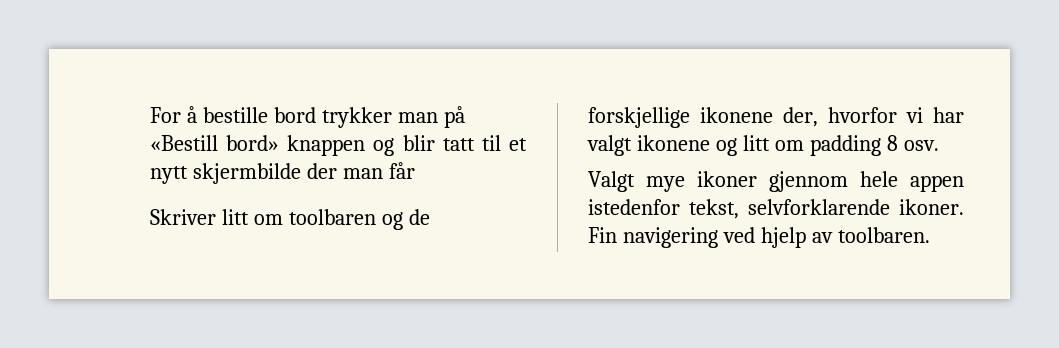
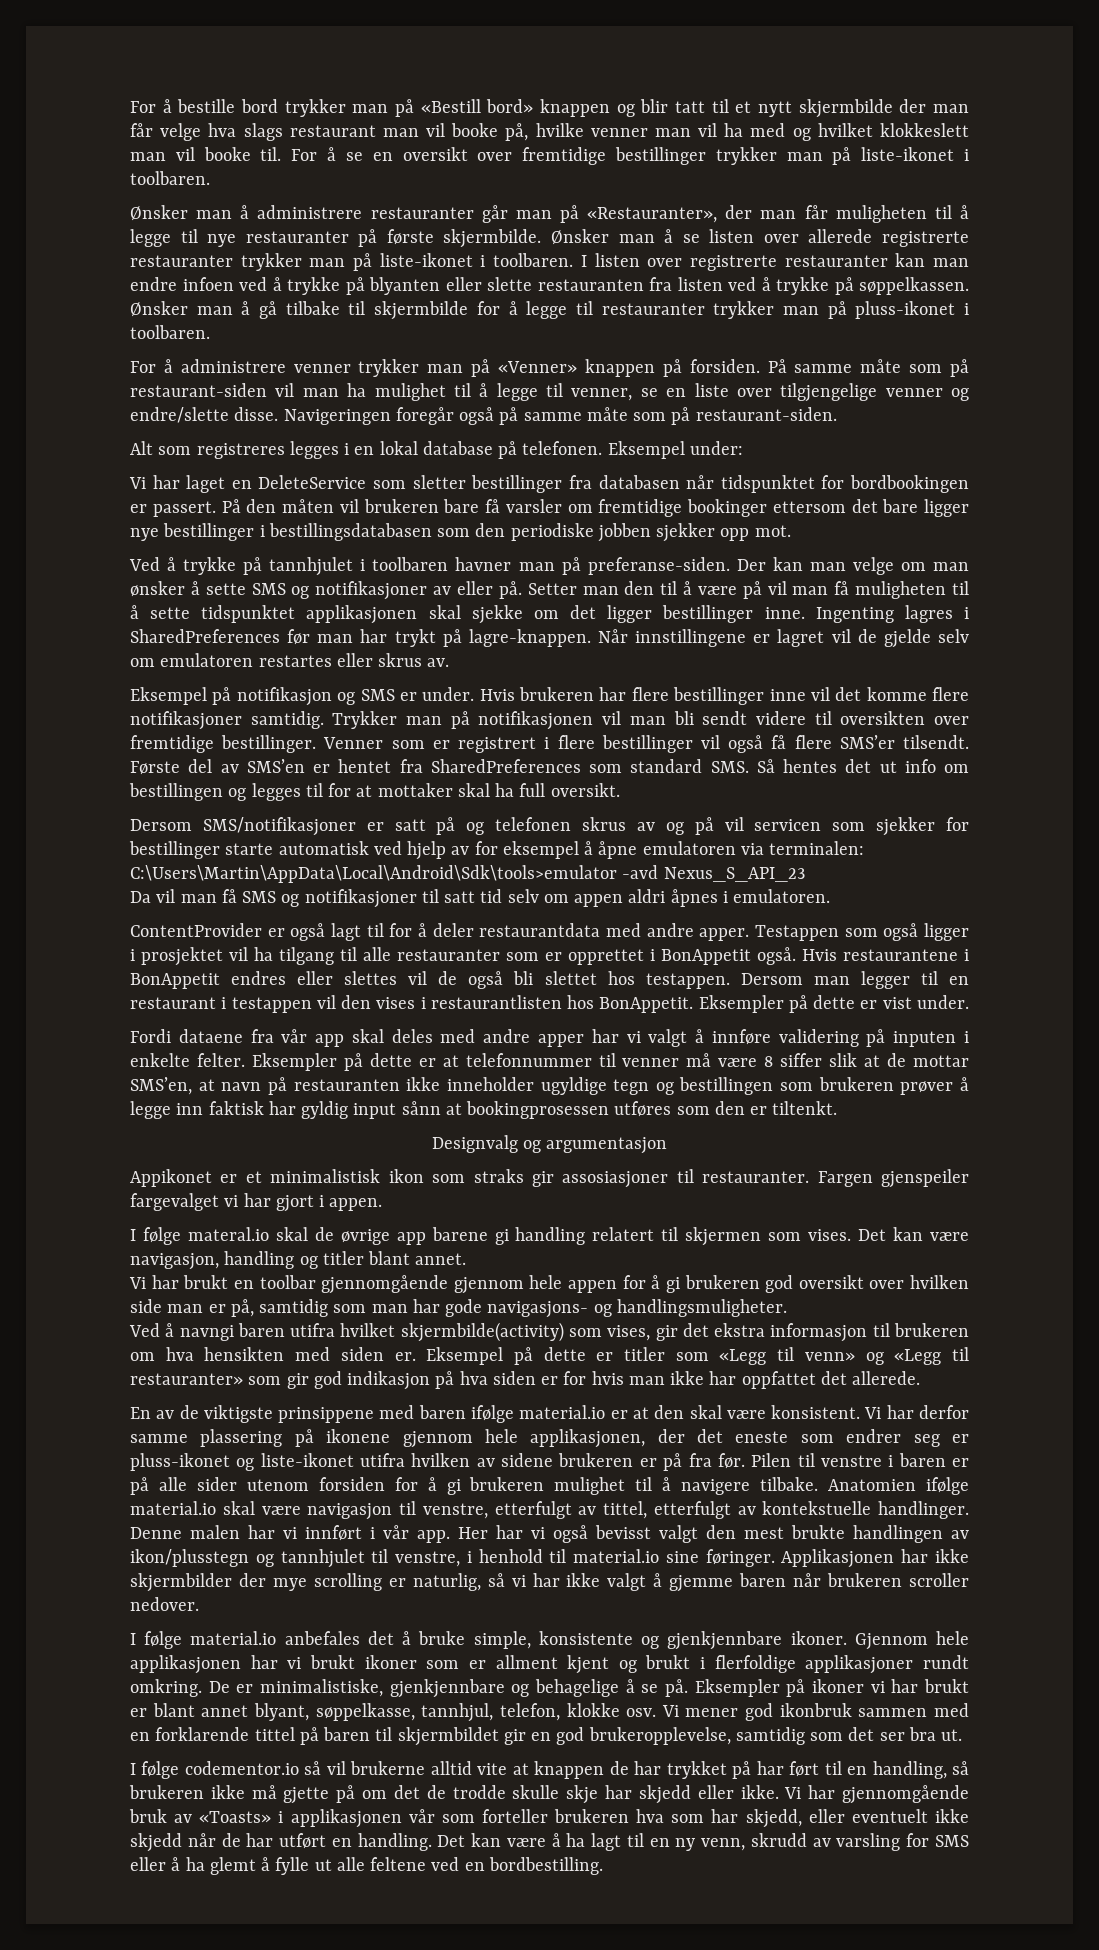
- For å bestille bord trykker man på «Bestill bord» knappen og blir tatt til et nytt skjermbilde der man får
- Skriver litt om toolbaren og de forskjellige ikonene der, hvorfor vi har valgt ikonene og litt om padding 8 osv.
- Valgt mye ikoner gjennom hele appen istedenfor tekst, selvforklarende ikoner. Fin navigering ved hjelp av toolbaren.
+ For å bestille bord trykker man på «Bestill bord» knappen og blir tatt til et nytt skjermbilde der man får velge hva slags restaurant man vil booke på, hvilke venner man vil ha med og hvilket klokkeslett man vil booke til. For å se en oversikt over fremtidige bestillinger trykker man på liste-ikonet i toolbaren.
+ Ønsker man å administrere restauranter går man på «Restauranter», der man får muligheten til å legge til nye restauranter på første skjermbilde. Ønsker man å se listen over allerede registrerte restauranter trykker man på liste-ikonet i toolbaren. I listen over registrerte restauranter kan man endre infoen ved å trykke på blyanten eller slette restauranten fra listen ved å trykke på søppelkassen. Ønsker man å gå tilbake til skjermbilde for å legge til restauranter trykker man på pluss-ikonet i toolbaren.
+ For å administrere venner trykker man på «Venner» knappen på forsiden. På samme måte som på restaurant-siden vil man ha mulighet til å legge til venner, se en liste over tilgjengelige venner og endre/slette disse. Navigeringen foregår også på samme måte som på restaurant-siden.
+ Alt som registreres legges i en lokal database på telefonen. Eksempel under:
+ Vi har laget en DeleteService som sletter bestillinger fra databasen når tidspunktet for bordbookingen er passert. På den måten vil brukeren bare få varsler om fremtidige bookinger ettersom det bare ligger nye bestillinger i bestillingsdatabasen som den periodiske jobben sjekker opp mot.
+ Ved å trykke på tannhjulet i toolbaren havner man på preferanse-siden. Der kan man velge om man ønsker å sette SMS og notifikasjoner av eller på. Setter man den til å være på vil man få muligheten til å sette tidspunktet applikasjonen skal sjekke om det ligger bestillinger inne. Ingenting lagres i SharedPreferences før man har trykt på lagre-knappen. Når innstillingene er lagret vil de gjelde selv om emulatoren restartes eller skrus av.
+ Eksempel på notifikasjon og SMS er under. Hvis brukeren har flere bestillinger inne vil det komme flere notifikasjoner samtidig. Trykker man på notifikasjonen vil man bli sendt videre til oversikten over fremtidige bestillinger. Venner som er registrert i flere bestillinger vil også få flere SMS’er tilsendt. Første del av SMS’en er hentet fra SharedPreferences som standard SMS. Så hentes det ut info om bestillingen og legges til for at mottaker skal ha full oversikt.
+ Dersom SMS/notifikasjoner er satt på og telefonen skrus av og på vil servicen som sjekker for bestillinger starte automatisk ved hjelp av for eksempel å åpne emulatoren via terminalen: C:\Users\Martin\AppData\Local\Android\Sdk\tools>emulator -avd Nexus_S_API_23
+ Da vil man få SMS og notifikasjoner til satt tid selv om appen aldri åpnes i emulatoren.
+ ContentProvider er også lagt til for å deler restaurantdata med andre apper. Testappen som også ligger i prosjektet vil ha tilgang til alle restauranter som er opprettet i BonAppetit også. Hvis restaurantene i BonAppetit endres eller slettes vil de også bli slettet hos testappen. Dersom man legger til en restaurant i testappen vil den vises i restaurantlisten hos BonAppetit. Eksempler på dette er vist under.
+ Fordi dataene fra vår app skal deles med andre apper har vi valgt å innføre validering på inputen i enkelte felter. Eksempler på dette er at telefonnummer til venner må være 8 siffer slik at de mottar SMS’en, at navn på restauranten ikke inneholder ugyldige tegn og bestillingen som brukeren prøver å legge inn faktisk har gyldig input sånn at bookingprosessen utføres som den er tiltenkt.
+ Designvalg og argumentasjon
+ Appikonet er et minimalistisk ikon som straks gir assosiasjoner til restauranter. Fargen gjenspeiler fargevalget vi har gjort i appen.
+ I følge materal.io skal de øvrige app barene gi handling relatert til skjermen som vises. Det kan være navigasjon, handling og titler blant annet.
+ Vi har brukt en toolbar gjennomgående gjennom hele appen for å gi brukeren god oversikt over hvilken side man er på, samtidig som man har gode navigasjons- og handlingsmuligheter.
+ Ved å navngi baren utifra hvilket skjermbilde(activity) som vises, gir det ekstra informasjon til brukeren om hva hensikten med siden er. Eksempel på dette er titler som «Legg til venn» og «Legg til restauranter» som gir god indikasjon på hva siden er for hvis man ikke har oppfattet det allerede.
+ En av de viktigste prinsippene med baren ifølge material.io er at den skal være konsistent. Vi har derfor samme plassering på ikonene gjennom hele applikasjonen, der det eneste som endrer seg er pluss-ikonet og liste-ikonet utifra hvilken av sidene brukeren er på fra før. Pilen til venstre i baren er på alle sider utenom forsiden for å gi brukeren mulighet til å navigere tilbake. Anatomien ifølge material.io skal være navigasjon til venstre, etterfulgt av tittel, etterfulgt av kontekstuelle handlinger. Denne malen har vi innført i vår app. Her har vi også bevisst valgt den mest brukte handlingen av ikon/plusstegn og tannhjulet til venstre, i henhold til material.io sine føringer. Applikasjonen har ikke skjermbilder der mye scrolling er naturlig, så vi har ikke valgt å gjemme baren når brukeren scroller nedover.
+ I følge material.io anbefales det å bruke simple, konsistente og gjenkjennbare ikoner. Gjennom hele applikasjonen har vi brukt ikoner som er allment kjent og brukt i flerfoldige applikasjoner rundt omkring. De er minimalistiske, gjenkjennbare og behagelige å se på. Eksempler på ikoner vi har brukt er blant annet blyant, søppelkasse, tannhjul, telefon, klokke osv. Vi mener god ikonbruk sammen med en forklarende tittel på baren til skjermbildet gir en god brukeropplevelse, samtidig som det ser bra ut.
+ I følge codementor.io så vil brukerne alltid vite at knappen de har trykket på har ført til en handling, så brukeren ikke må gjette på om det de trodde skulle skje har skjedd eller ikke. Vi har gjennomgående bruk av «Toasts» i applikasjonen vår som forteller brukeren hva som har skjedd, eller eventuelt ikke skjedd når de har utført en handling. Det kan være å ha lagt til en ny venn, skrudd av varsling for SMS eller å ha glemt å fylle ut alle feltene ved en bordbestilling.

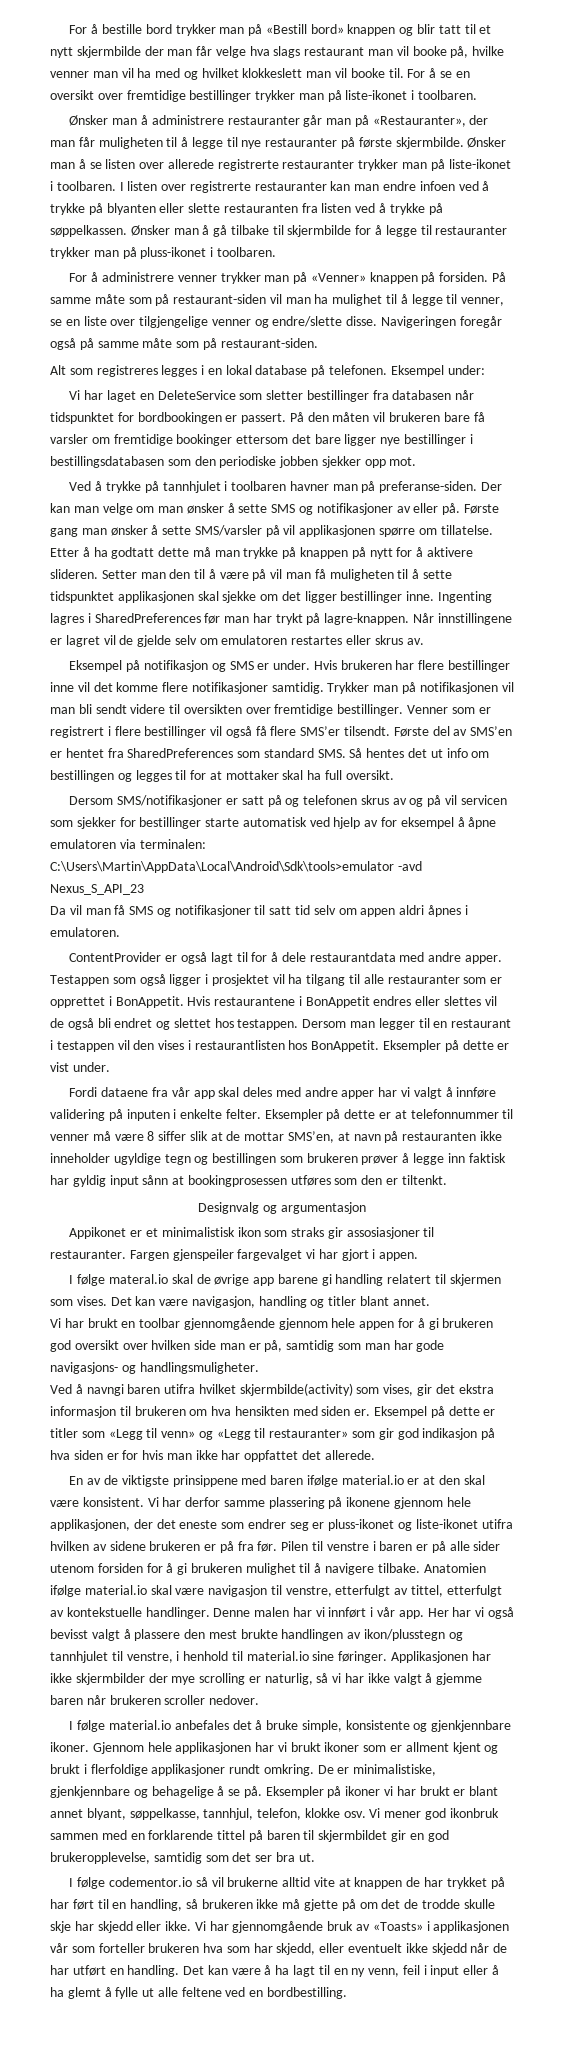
+ Første gang man ønsker å sette SMS/varsler på vil applikasjonen spørre om tillatelse. Etter å ha godtatt dette må man trykke på knappen på nytt for å aktivere slideren.
- ContentProvider er også lagt til for å deler restaurantdata med andre apper.
+ ContentProvider er også lagt til for å dele restaurantdata med andre apper.
- Testappen som også ligger i prosjektet vil ha tilgang til alle restauranter som er opprettet i BonAppetit også.
+ Testappen som også ligger i prosjektet vil ha tilgang til alle restauranter som er opprettet i BonAppetit.
- Hvis restaurantene i BonAppetit endres eller slettes vil de også bli slettet hos testappen.
+ Hvis restaurantene i BonAppetit endres eller slettes vil de også bli endret og slettet hos testappen.
- Her har vi også bevisst valgt den mest brukte handlingen av ikon/plusstegn og tannhjulet til venstre, i henhold til material.io sine føringer.
+ Her har vi også bevisst valgt å plassere den mest brukte handlingen av ikon/plusstegn og tannhjulet til venstre, i henhold til material.io sine føringer.
- Det kan være å ha lagt til en ny venn, skrudd av varsling for SMS eller å ha glemt å fylle ut alle feltene ved en bordbestilling.
+ Det kan være å ha lagt til en ny venn, feil i input eller å ha glemt å fylle ut alle feltene ved en bordbestilling.

